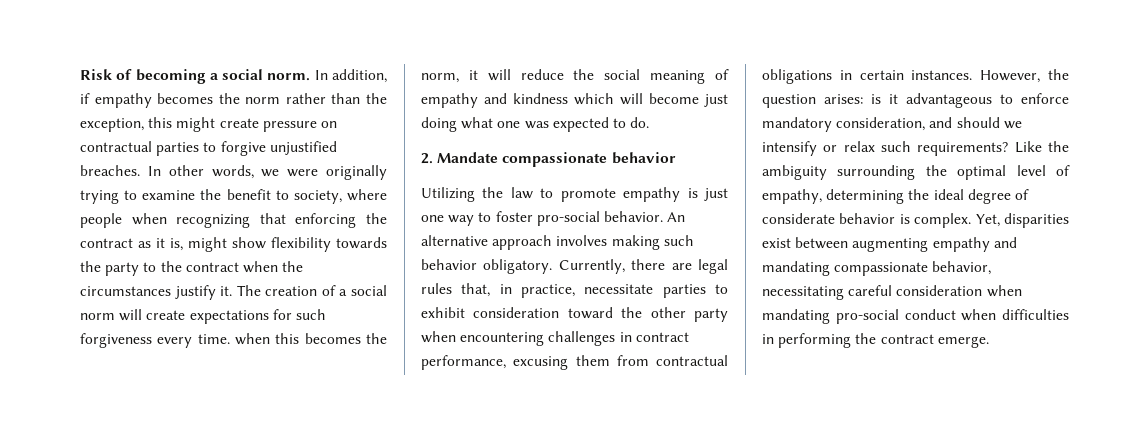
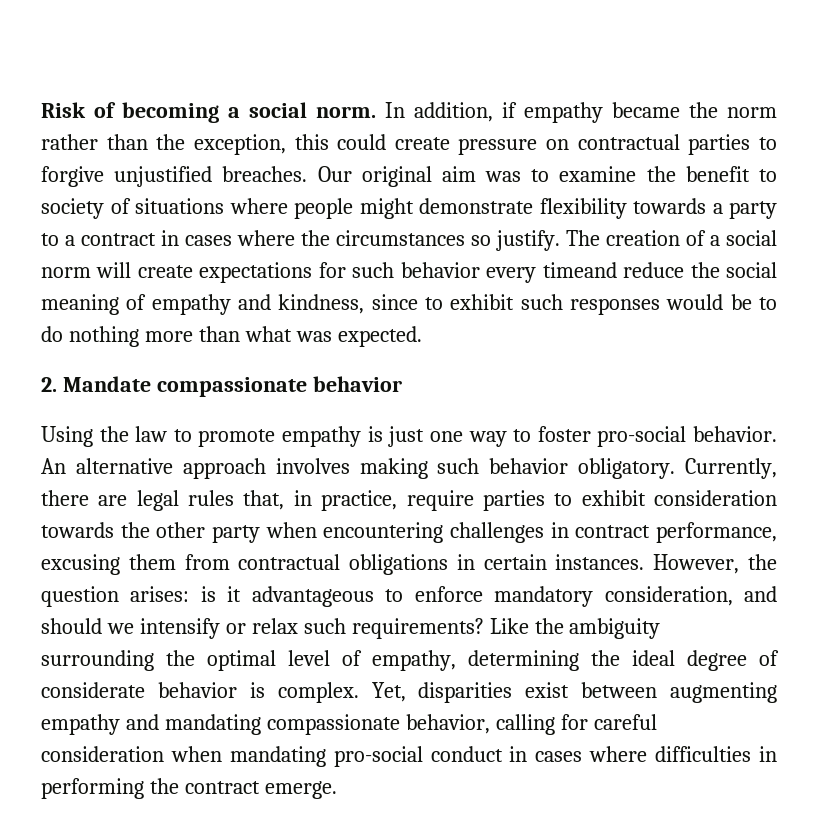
- In addition, if empathy becomes the norm rather than the exception, this might create pressure on contractual parties to forgive unjustified breaches.
+ In addition, if empathy became the norm rather than the exception, this could create pressure on contractual parties to forgive unjustified breaches.
- In other words, we were originally trying to examine the benefit to society, where people when recognizing that enforcing the contract as it is, might show flexibility towards the party to the contract when the circumstances justify it.
+ Our original aim was to examine the benefit to society of situations where people might demonstrate flexibility towards a party to a contract in cases where the circumstances so justify.
- The creation of a social norm will create expectations for such forgiveness every time. when this becomes the norm, it will reduce the social meaning of empathy and kindness which will become just doing what one was expected to do.
+ The creation of a social norm will create expectations for such behavior every timeand reduce the social meaning of empathy and kindness, since to exhibit such responses would be to do nothing more than what was expected.
- Utilizing the law to promote empathy is just one way to foster pro-social behavior.
+ Using the law to promote empathy is just one way to foster pro-social behavior.
- Currently, there are legal rules that, in practice, necessitate parties to exhibit consideration toward the other party when encountering challenges in contract performance, excusing them from contractual obligations in certain instances.
+ Currently, there are legal rules that, in practice, require parties to exhibit consideration towards the other party when encountering challenges in contract performance, excusing them from contractual obligations in certain instances.
- Yet, disparities exist between augmenting empathy and mandating compassionate behavior, necessitating careful consideration when mandating pro-social conduct when difficulties in performing the contract emerge.
+ Yet, disparities exist between augmenting empathy and mandating compassionate behavior, calling for careful consideration when mandating pro-social conduct in cases where difficulties in performing the contract emerge.

